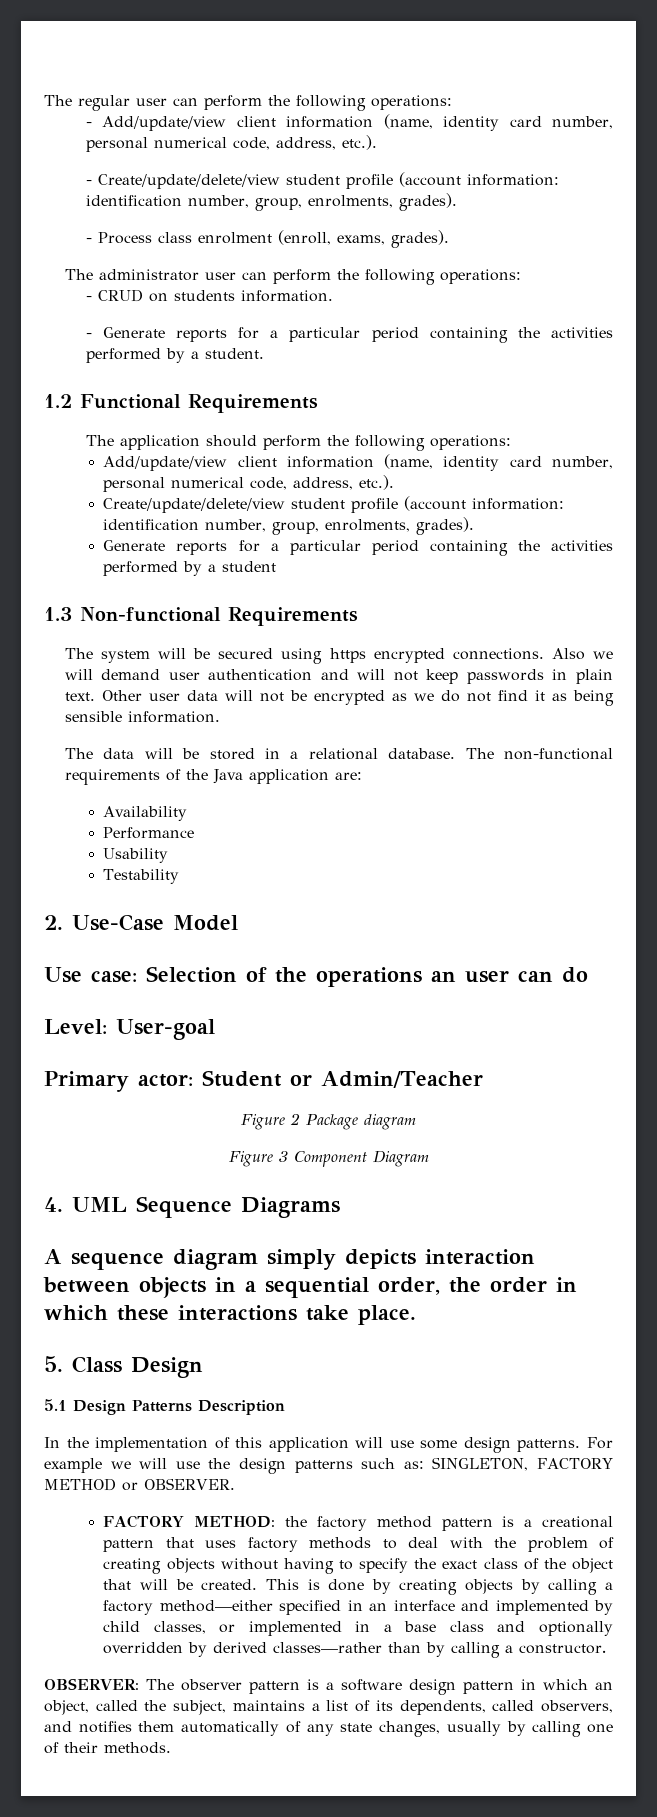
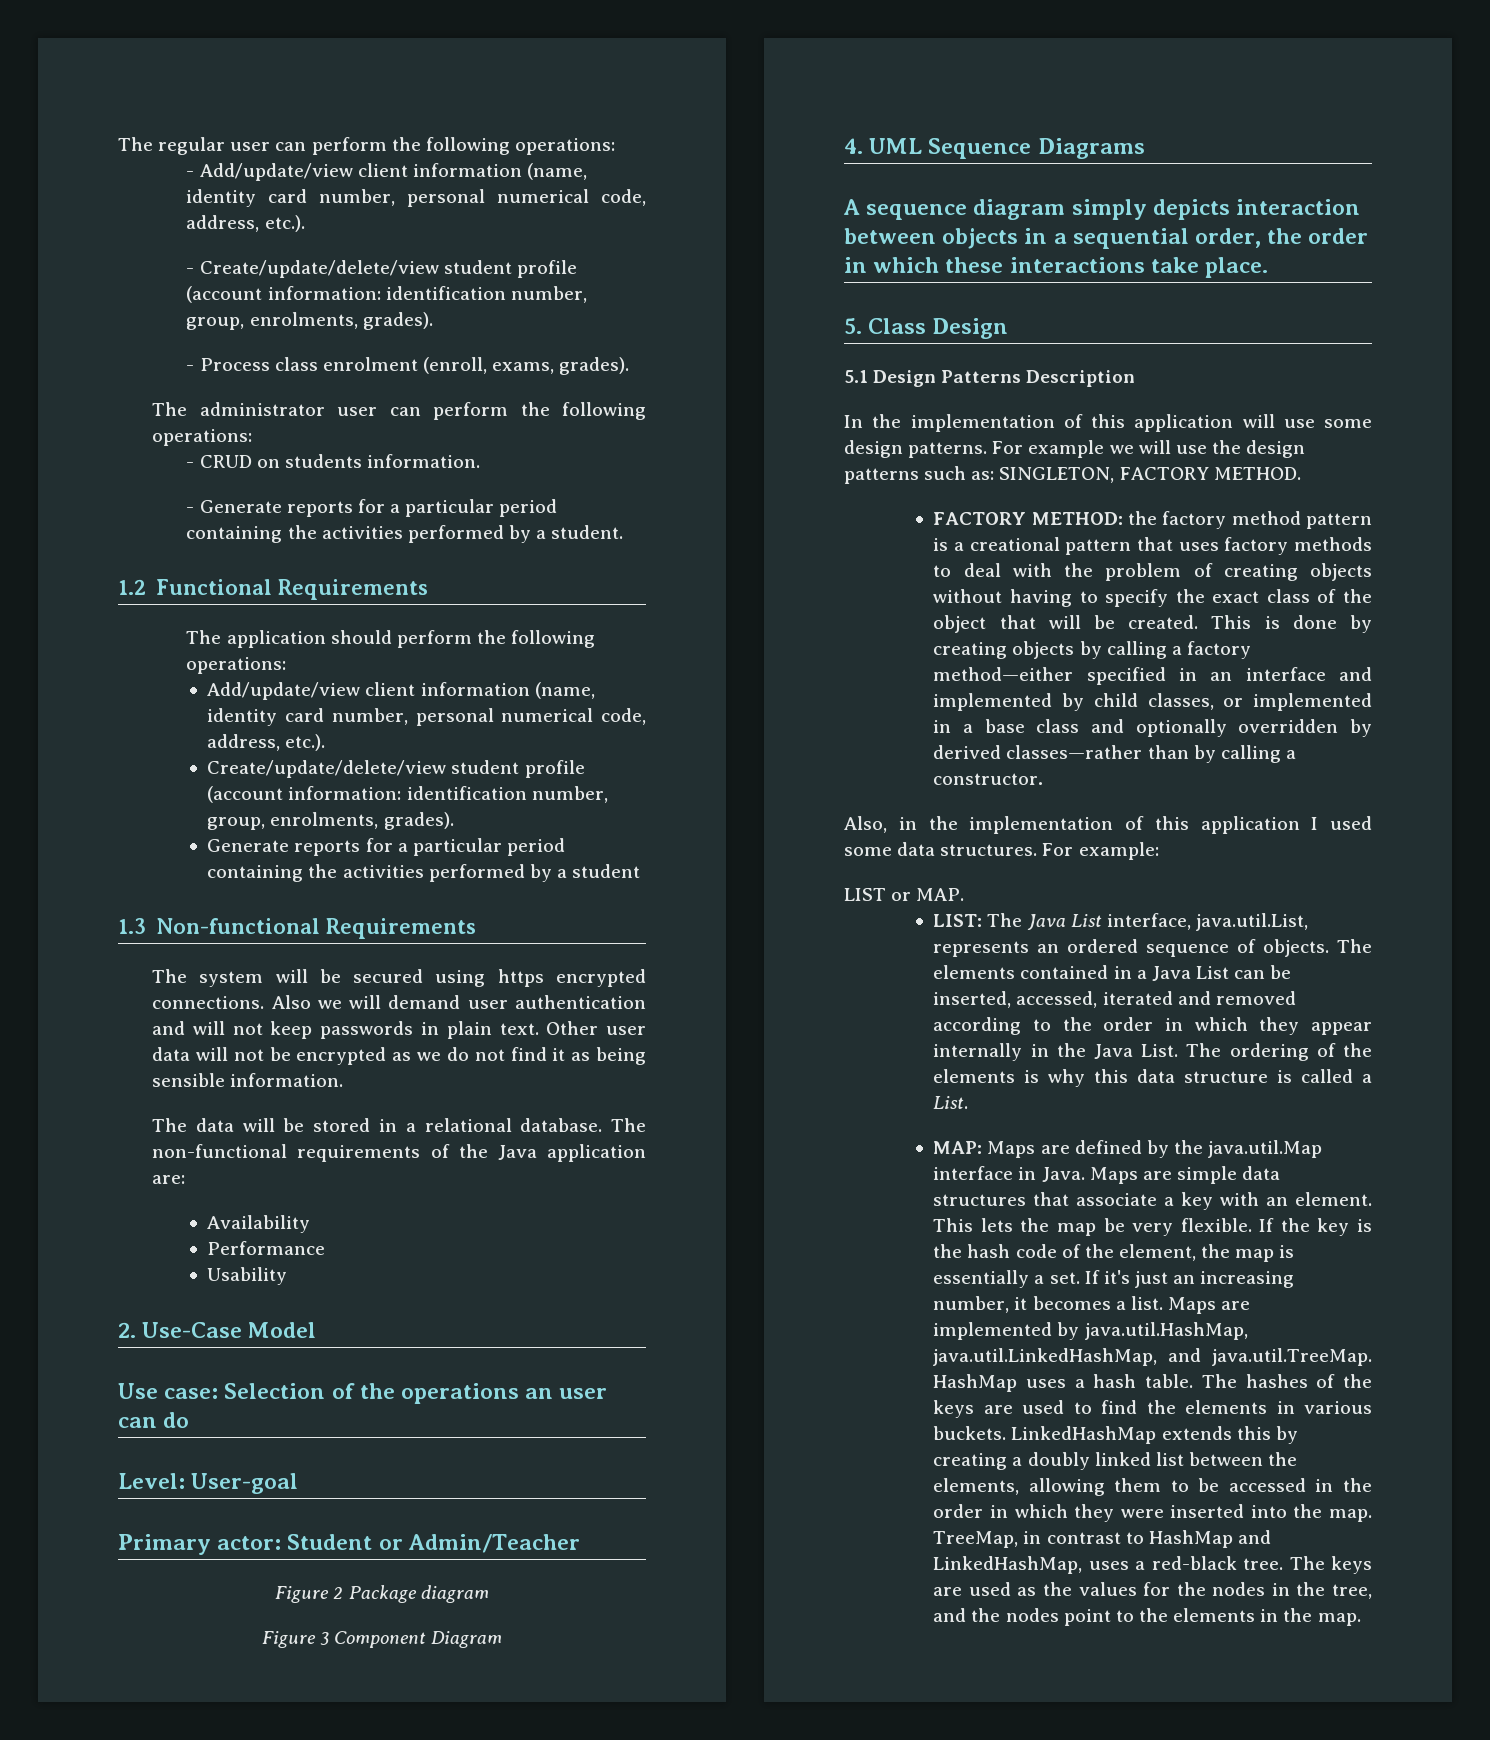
- Testability
- For example we will use the design patterns such as: SINGLETON, FACTORY METHOD or OBSERVER.
+ For example we will use the design patterns such as: SINGLETON, FACTORY METHOD.
- OBSERVER: The observer pattern is a software design pattern in which an object, called the subject, maintains a list of its dependents, called observers, and notifies them automatically of any state changes, usually by calling one of their methods.
+ Also, in the implementation of this application I used some data structures. For example:
+ LIST or MAP.
+ LIST: The Java List interface, java.util.List, represents an ordered sequence of objects. The elements contained in a Java List can be inserted, accessed, iterated and removed according to the order in which they appear internally in the Java List. The ordering of the elements is why this data structure is called a List.
+ MAP: Maps are defined by the java.util.Map interface in Java. Maps are simple data structures that associate a key with an element. This lets the map be very flexible. If the key is the hash code of the element, the map is essentially a set. If it's just an increasing number, it becomes a list. Maps are implemented by java.util.HashMap, java.util.LinkedHashMap, and java.util.TreeMap. HashMap uses a hash table. The hashes of the keys are used to find the elements in various buckets. LinkedHashMap extends this by creating a doubly linked list between the elements, allowing them to be accessed in the order in which they were inserted into the map. TreeMap, in contrast to HashMap and LinkedHashMap, uses a red-black tree. The keys are used as the values for the nodes in the tree, and the nodes point to the elements in the map.

